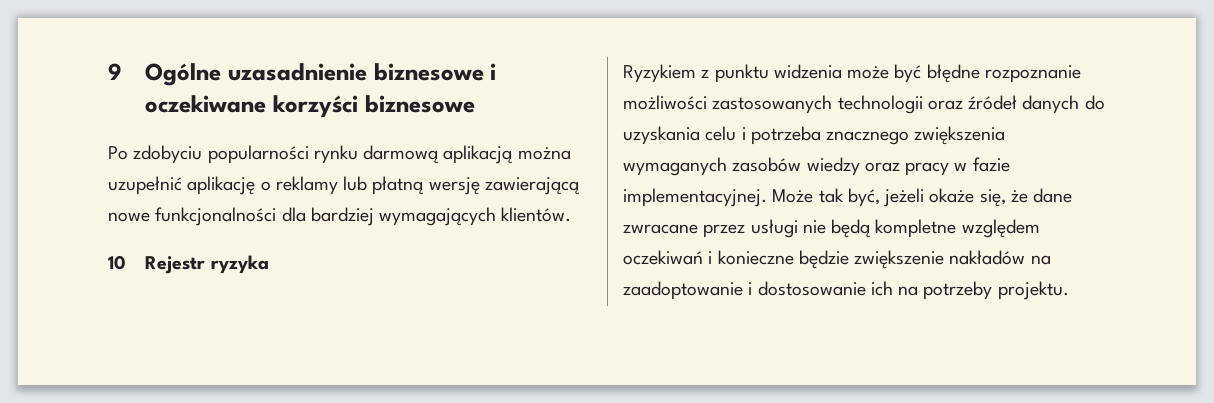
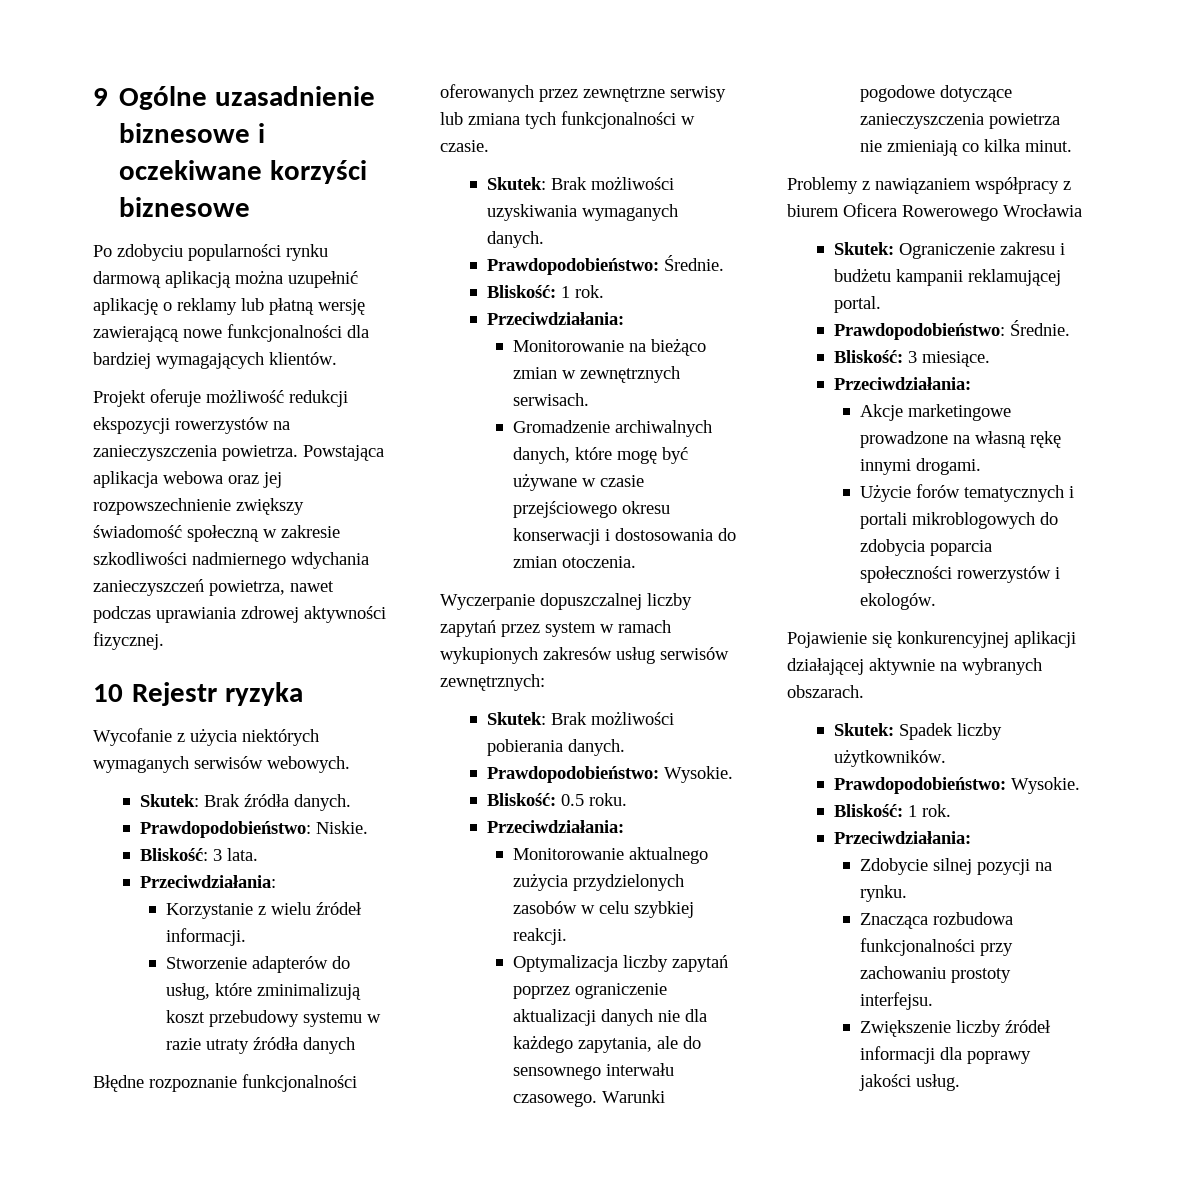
+ Projekt oferuje możliwość redukcji ekspozycji rowerzystów na zanieczyszczenia powietrza. Powstająca aplikacja webowa oraz jej rozpowszechnienie zwiększy świadomość społeczną w zakresie szkodliwości nadmiernego wdychania zanieczyszczeń powietrza, nawet podczas uprawiania zdrowej aktywności fizycznej.
  10 Rejestr ryzyka
- Ryzykiem z punktu widzenia może być błędne rozpoznanie możliwości zastosowanych technologii oraz źródeł danych do uzyskania celu i potrzeba znacznego zwiększenia wymaganych zasobów wiedzy oraz pracy w fazie implementacyjnej. Może tak być, jeżeli okaże się, że dane zwracane przez usługi nie będą kompletne względem oczekiwań i konieczne będzie zwiększenie nakładów na zaadoptowanie i dostosowanie ich na potrzeby projektu.
+ Wycofanie z użycia niektórych wymaganych serwisów webowych.
+ Skutek: Brak źródła danych.
+ Prawdopodobieństwo: Niskie.
+ Bliskość: 3 lata.
+ Przeciwdziałania:
+ Korzystanie z wielu źródeł informacji.
+ Stworzenie adapterów do usług, które zminimalizują koszt przebudowy systemu w razie utraty źródła danych
+ Błędne rozpoznanie funkcjonalności oferowanych przez zewnętrzne serwisy lub zmiana tych funkcjonalności w czasie.
+ Skutek: Brak możliwości uzyskiwania wymaganych danych.
+ Prawdopodobieństwo: Średnie.
+ Bliskość: 1 rok.
+ Przeciwdziałania:
+ Monitorowanie na bieżąco zmian w zewnętrznych serwisach.
+ Gromadzenie archiwalnych danych, które mogę być używane w czasie przejściowego okresu konserwacji i dostosowania do zmian otoczenia.
+ Wyczerpanie dopuszczalnej liczby zapytań przez system w ramach wykupionych zakresów usług serwisów zewnętrznych:
+ Skutek: Brak możliwości pobierania danych.
+ Prawdopodobieństwo: Wysokie.
+ Bliskość: 0.5 roku.
+ Przeciwdziałania:
+ Monitorowanie aktualnego zużycia przydzielonych zasobów w celu szybkiej reakcji.
+ Optymalizacja liczby zapytań poprzez ograniczenie aktualizacji danych nie dla każdego zapytania, ale do sensownego interwału czasowego. Warunki pogodowe dotyczące zanieczyszczenia powietrza nie zmieniają co kilka minut.
+ Problemy z nawiązaniem współpracy z biurem Oficera Rowerowego Wrocławia
+ Skutek: Ograniczenie zakresu i budżetu kampanii reklamującej portal.
+ Prawdopodobieństwo: Średnie.
+ Bliskość: 3 miesiące.
+ Przeciwdziałania:
+ Akcje marketingowe prowadzone na własną rękę innymi drogami.
+ Użycie forów tematycznych i portali mikroblogowych do zdobycia poparcia społeczności rowerzystów i ekologów.
+ Pojawienie się konkurencyjnej aplikacji działającej aktywnie na wybranych obszarach.
+ Skutek: Spadek liczby użytkowników.
+ Prawdopodobieństwo: Wysokie.
+ Bliskość: 1 rok.
+ Przeciwdziałania:
+ Zdobycie silnej pozycji na rynku.
+ Znacząca rozbudowa funkcjonalności przy zachowaniu prostoty interfejsu.
+ Zwiększenie liczby źródeł informacji dla poprawy jakości usług.

